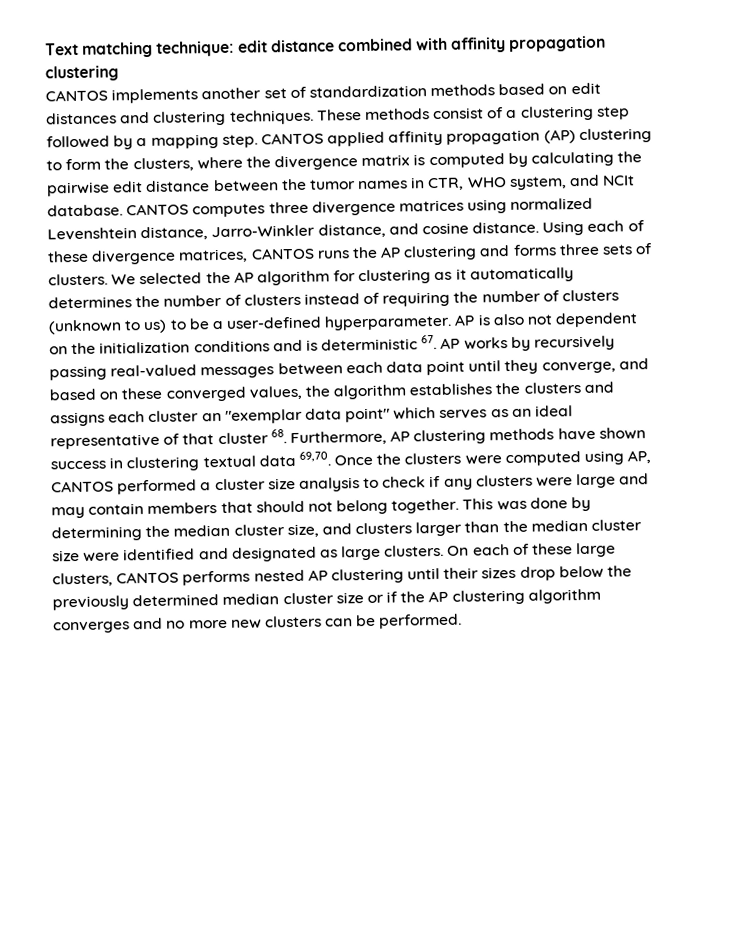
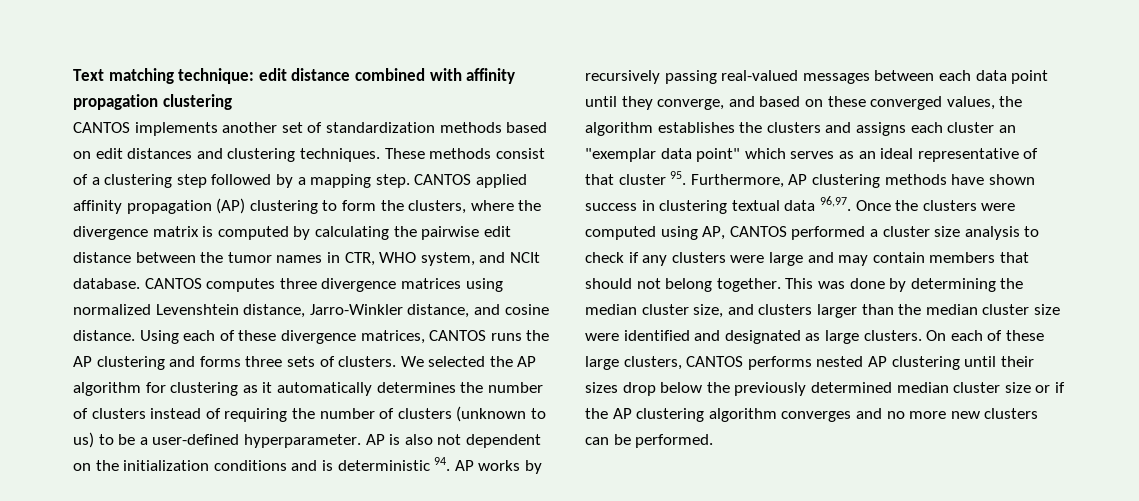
- AP is also not dependent on the initialization conditions and is deterministic 67. AP works by recursively passing real-valued messages between each data point until they converge, and based on these converged values, the algorithm establishes the clusters and assigns each cluster an "exemplar data point" which serves as an ideal representative of that cluster 68. Furthermore, AP clustering methods have shown success in clustering textual data 69,70.
+ AP is also not dependent on the initialization conditions and is deterministic 94. AP works by recursively passing real-valued messages between each data point until they converge, and based on these converged values, the algorithm establishes the clusters and assigns each cluster an "exemplar data point" which serves as an ideal representative of that cluster 95. Furthermore, AP clustering methods have shown success in clustering textual data 96,97.

